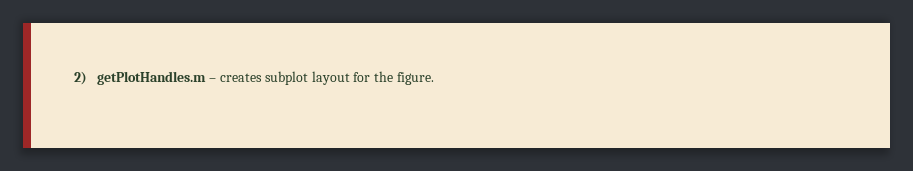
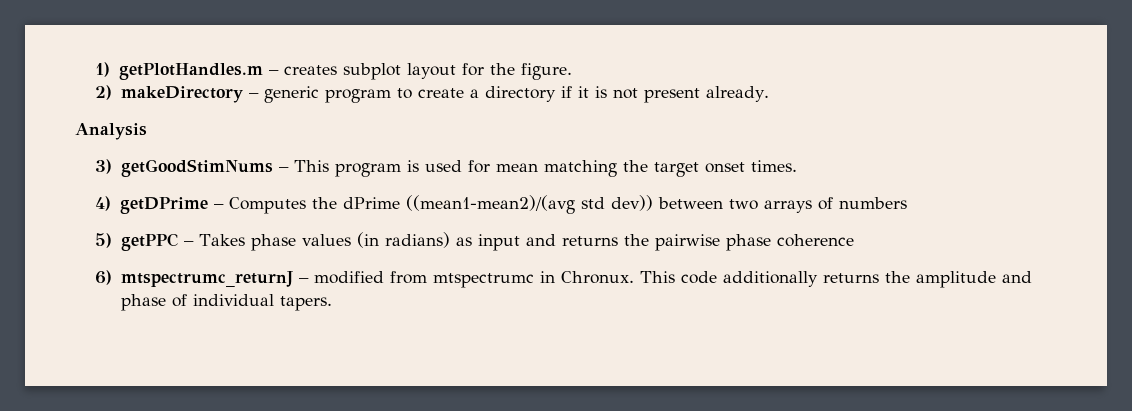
- 2) getPlotHandles.m – creates subplot layout for the figure.
+ 1) getPlotHandles.m – creates subplot layout for the figure.
+ 2) makeDirectory – generic program to create a directory if it is not present already.
+ Analysis
+ 3) getGoodStimNums – This program is used for mean matching the target onset times.
+ 4) getDPrime – Computes the dPrime ((mean1-mean2)/(avg std dev)) between two arrays of numbers
+ 5) getPPC – Takes phase values (in radians) as input and returns the pairwise phase coherence
+ 6) mtspectrumc_returnJ – modified from mtspectrumc in Chronux. This code additionally returns the amplitude and phase of individual tapers.

